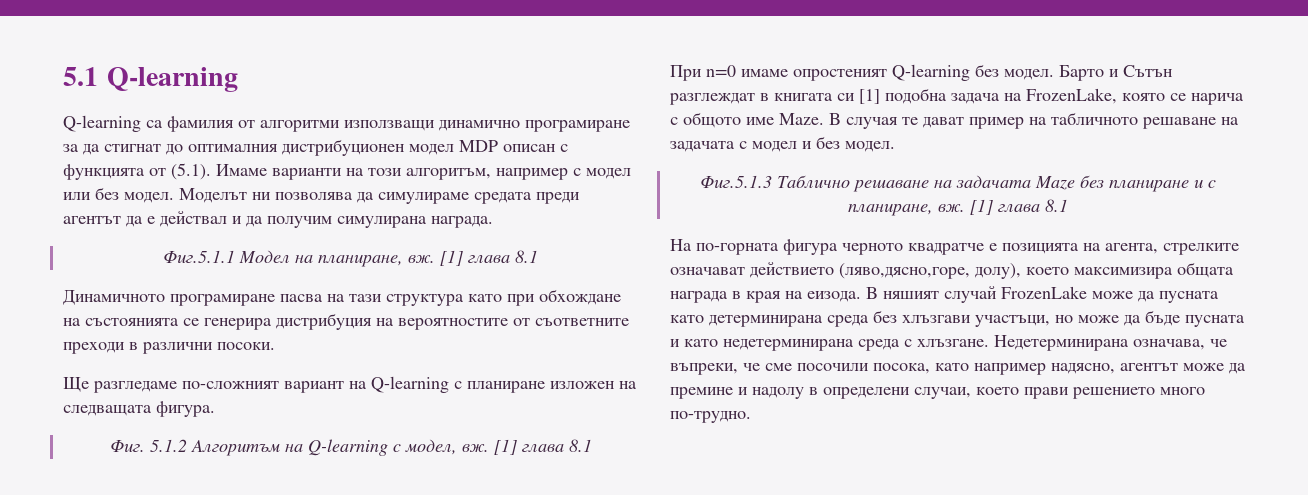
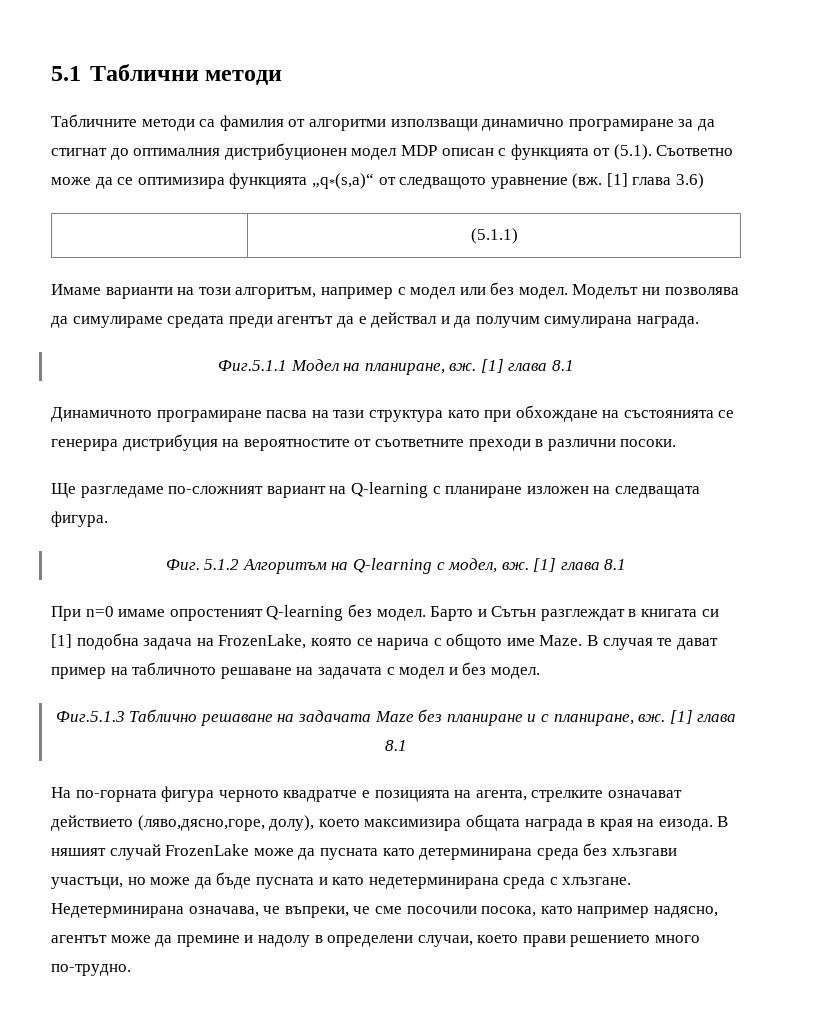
- 5.1 Q-learning
- Q-learning са фамилия от алгоритми използващи динамично програмиране за да стигнат до оптималния дистрибуционен модел MDP описан с функцията от (5.1). Имаме варианти на този алгоритъм, например с модел или без модел.
+ 5.1 Таблични методи
+ Табличните методи са фамилия от алгоритми използващи динамично програмиране за да стигнат до оптималния дистрибуционен модел MDP описан с функцията от (5.1). Съответно може да се оптимизира функцията „q*(s,a)“ от следващото уравнение (вж. [1] глава 3.6)
+ | (5.1.1)
+ Имаме варианти на този алгоритъм, например с модел или без модел.

